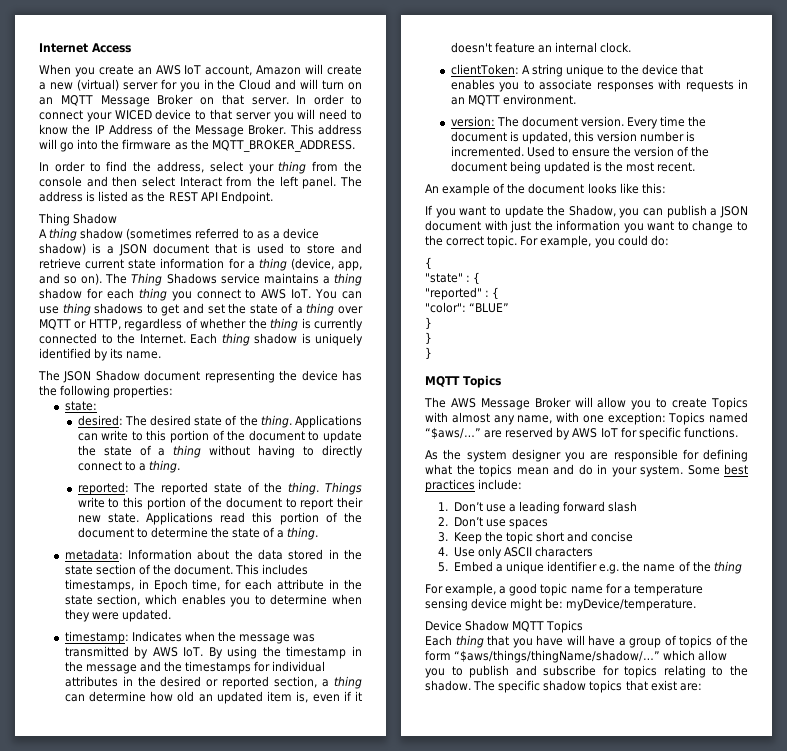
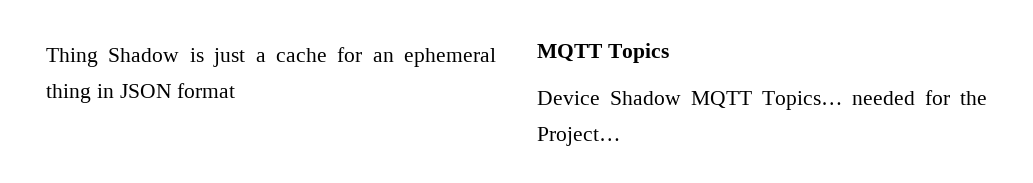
- Internet Access
- When you create an AWS IoT account, Amazon will create a new (virtual) server for you in the Cloud and will turn on an MQTT Message Broker on that server. In order to connect your WICED device to that server you will need to know the IP Address of the Message Broker. This address will go into the firmware as the MQTT_BROKER_ADDRESS.
- In order to find the address, select your thing from the console and then select Interact from the left panel. The address is listed as the REST API Endpoint.
- Thing Shadow
- A thing shadow (sometimes referred to as a device shadow) is a JSON document that is used to store and retrieve current state information for a thing (device, app, and so on). The Thing Shadows service maintains a thing shadow for each thing you connect to AWS IoT. You can use thing shadows to get and set the state of a thing over MQTT or HTTP, regardless of whether the thing is currently connected to the Internet. Each thing shadow is uniquely identified by its name.
- The JSON Shadow document representing the device has the following properties:
- state:
- desired: The desired state of the thing. Applications can write to this portion of the document to update the state of a thing without having to directly connect to a thing.
- reported: The reported state of the thing. Things write to this portion of the document to report their new state. Applications read this portion of the document to determine the state of a thing.
- metadata: Information about the data stored in the state section of the document. This includes timestamps, in Epoch time, for each attribute in the state section, which enables you to determine when they were updated.
- timestamp: Indicates when the message was transmitted by AWS IoT. By using the timestamp in the message and the timestamps for individual attributes in the desired or reported section, a thing can determine how old an updated item is, even if it doesn't feature an internal clock.
- clientToken: A string unique to the device that enables you to associate responses with requests in an MQTT environment.
- version: The document version. Every time the document is updated, this version number is incremented. Used to ensure the version of the document being updated is the most recent.
- An example of the document looks like this:
- If you want to update the Shadow, you can publish a JSON document with just the information you want to change to the correct topic. For example, you could do:
- {
- "state" : {
- "reported" : {
- "color": “BLUE”
- }
- }
- }
+ Thing Shadow is just a cache for an ephemeral thing in JSON format
  MQTT Topics
- The AWS Message Broker will allow you to create Topics with almost any name, with one exception: Topics named “$aws/…” are reserved by AWS IoT for specific functions.
- As the system designer you are responsible for defining what the topics mean and do in your system. Some best practices include:
- 1. Don’t use a leading forward slash
- 2. Don’t use spaces
- 3. Keep the topic short and concise
- 4. Use only ASCII characters
- 5. Embed a unique identifier e.g. the name of the thing
- For example, a good topic name for a temperature sensing device might be: myDevice/temperature.
- Device Shadow MQTT Topics
- Each thing that you have will have a group of topics of the form “$aws/things/thingName/shadow/…” which allow you to publish and subscribe for topics relating to the shadow. The specific shadow topics that exist are:
+ Device Shadow MQTT Topics… needed for the Project…

